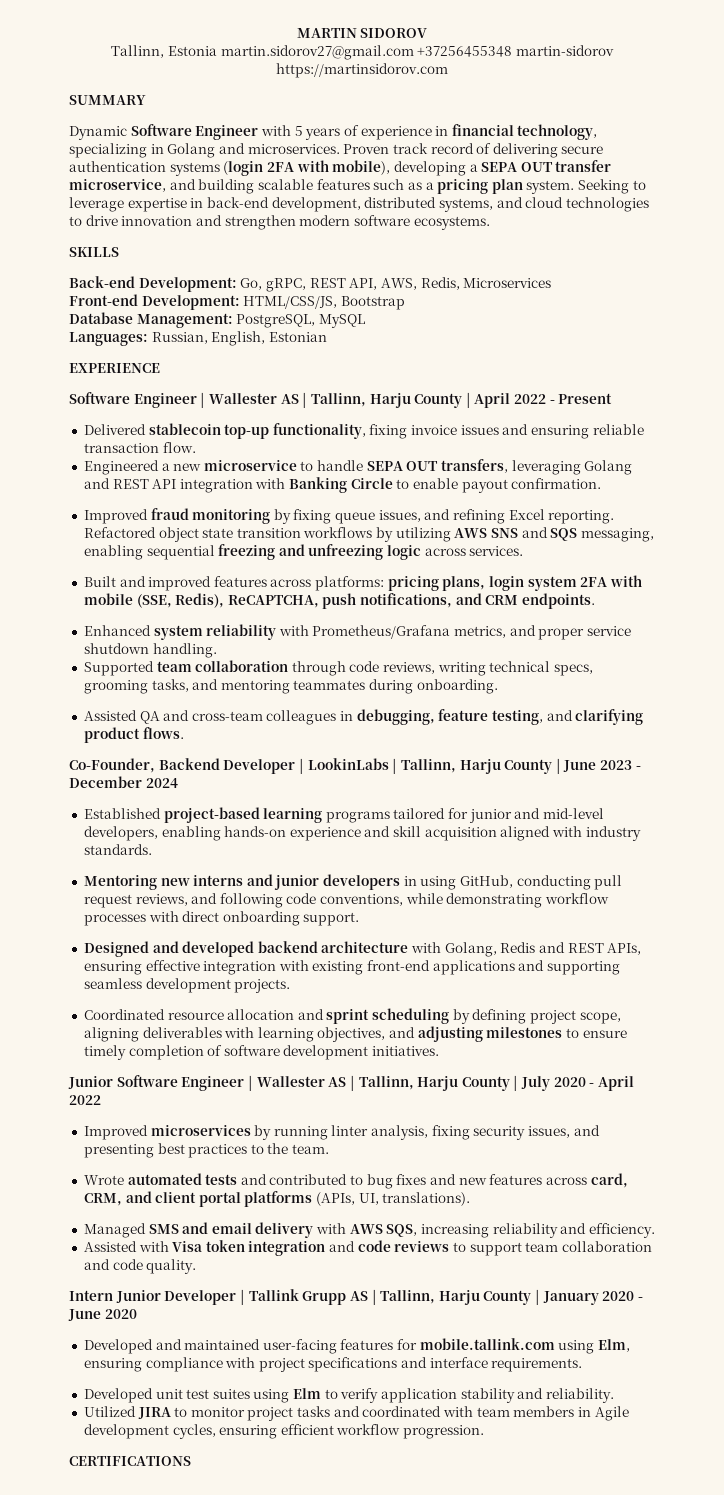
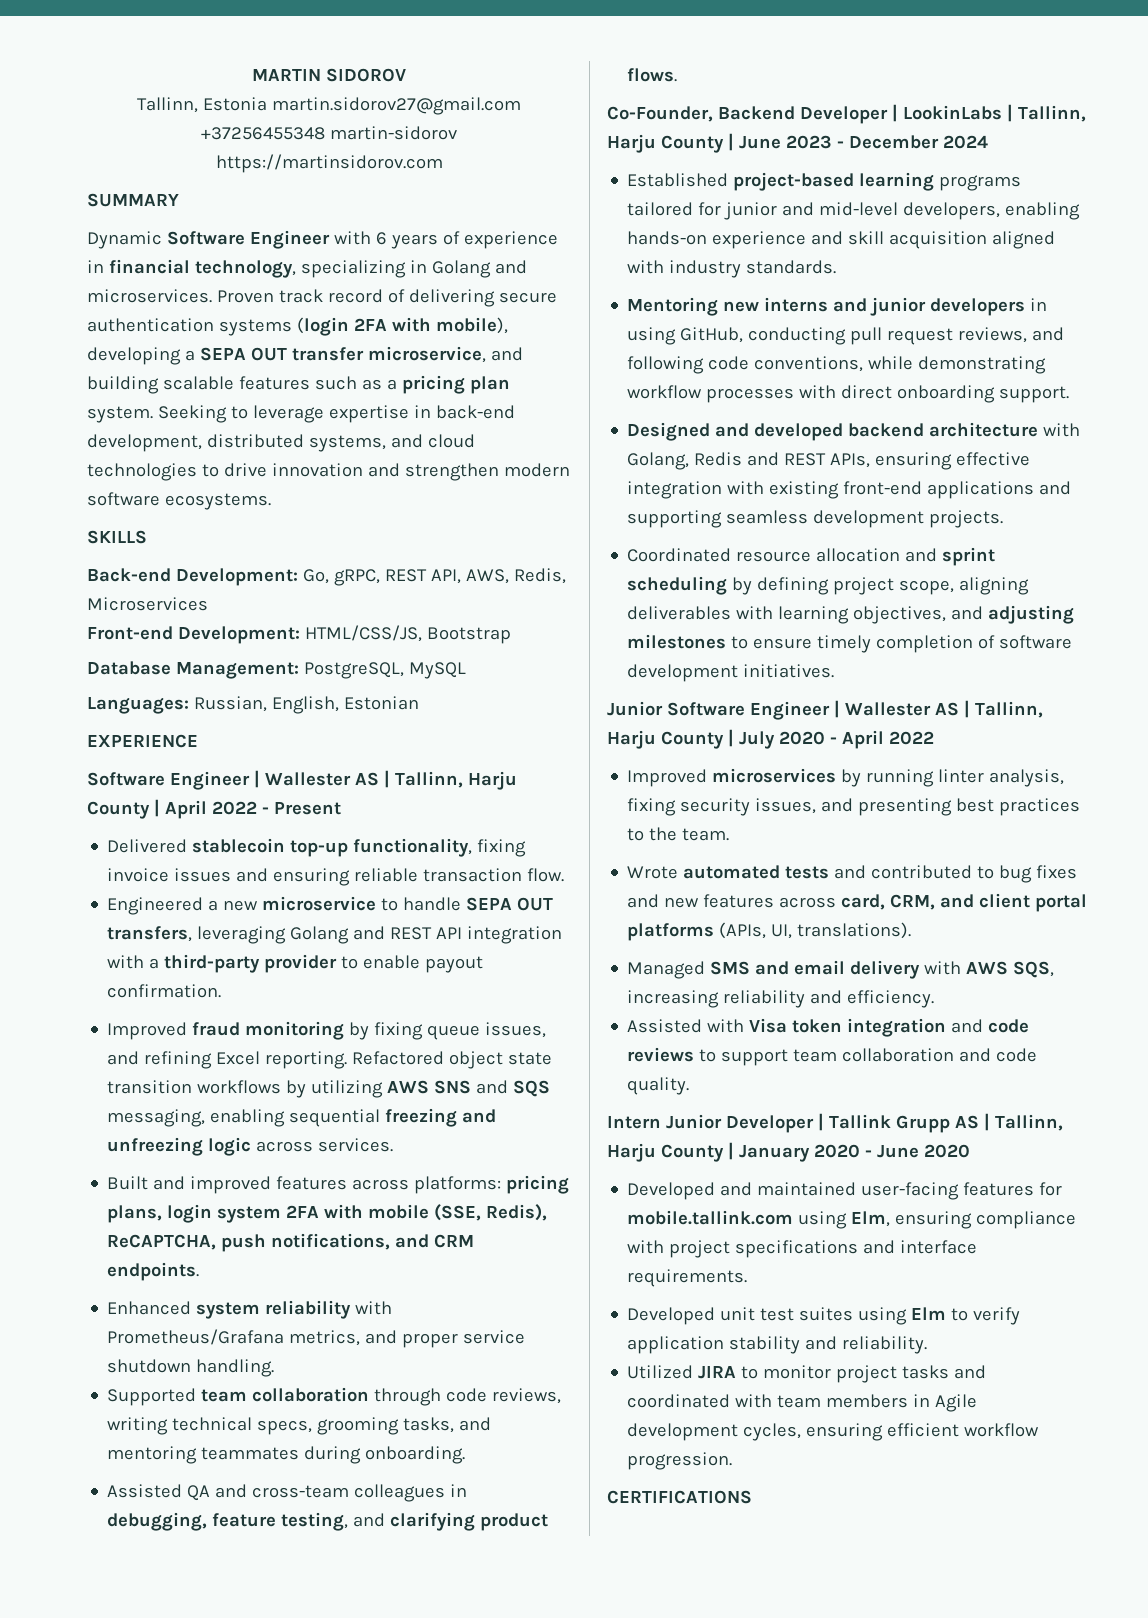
- Dynamic Software Engineer with 5 years of experience in financial technology, specializing in Golang and microservices.
+ Dynamic Software Engineer with 6 years of experience in financial technology, specializing in Golang and microservices.
- Engineered a new microservice to handle SEPA OUT transfers, leveraging Golang and REST API integration with Banking Circle to enable payout confirmation.
+ Engineered a new microservice to handle SEPA OUT transfers, leveraging Golang and REST API integration with a third-party provider to enable payout confirmation.

